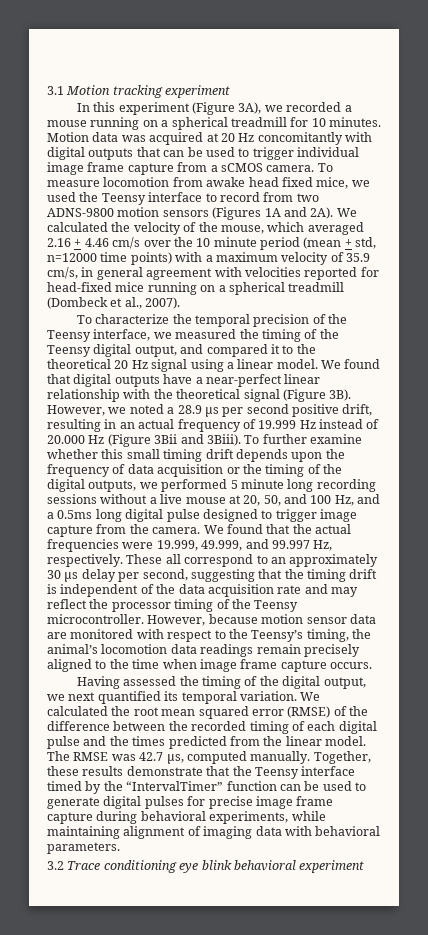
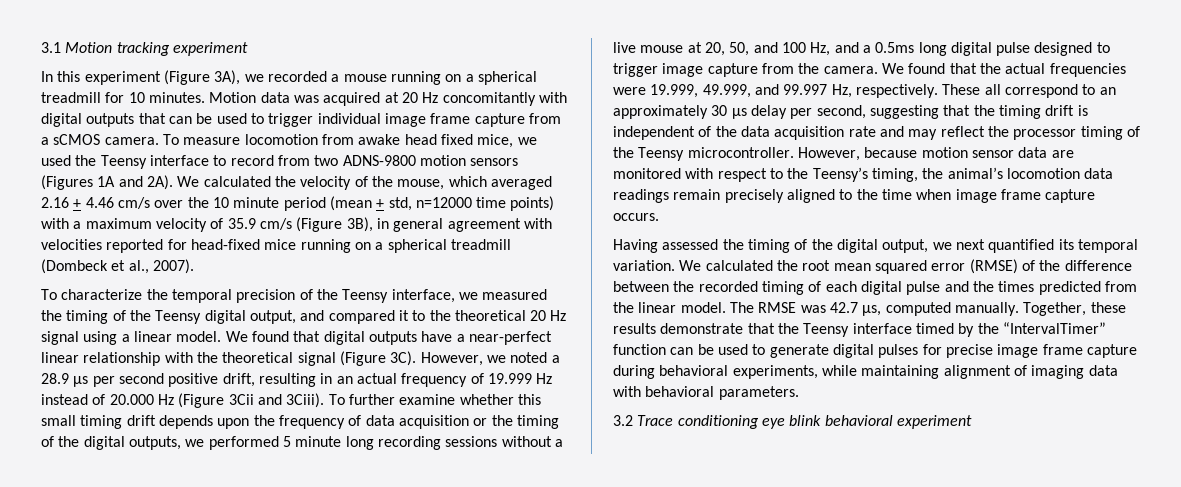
- We calculated the velocity of the mouse, which averaged 2.16 + 4.46 cm/s over the 10 minute period (mean + std, n=12000 time points) with a maximum velocity of 35.9 cm/s, in general agreement with velocities reported for head-fixed mice running on a spherical treadmill (Dombeck et al., 2007).
+ We calculated the velocity of the mouse, which averaged 2.16 + 4.46 cm/s over the 10 minute period (mean + std, n=12000 time points) with a maximum velocity of 35.9 cm/s (Figure 3B), in general agreement with velocities reported for head-fixed mice running on a spherical treadmill (Dombeck et al., 2007).
- We found that digital outputs have a near-perfect linear relationship with the theoretical signal (Figure 3B).
+ We found that digital outputs have a near-perfect linear relationship with the theoretical signal (Figure 3C).
- However, we noted a 28.9 µs per second positive drift, resulting in an actual frequency of 19.999 Hz instead of 20.000 Hz (Figure 3Bii and 3Biii).
+ However, we noted a 28.9 µs per second positive drift, resulting in an actual frequency of 19.999 Hz instead of 20.000 Hz (Figure 3Cii and 3Ciii).

